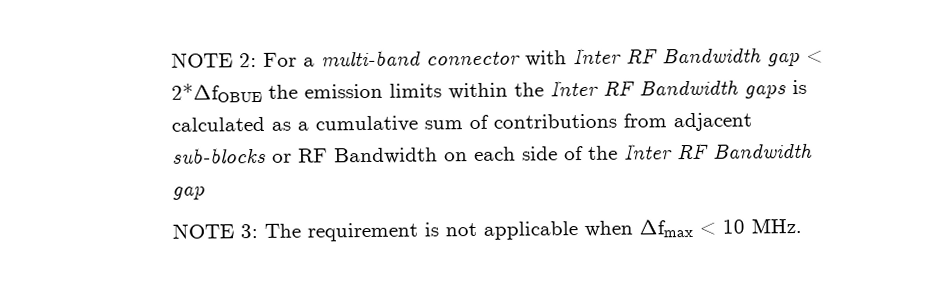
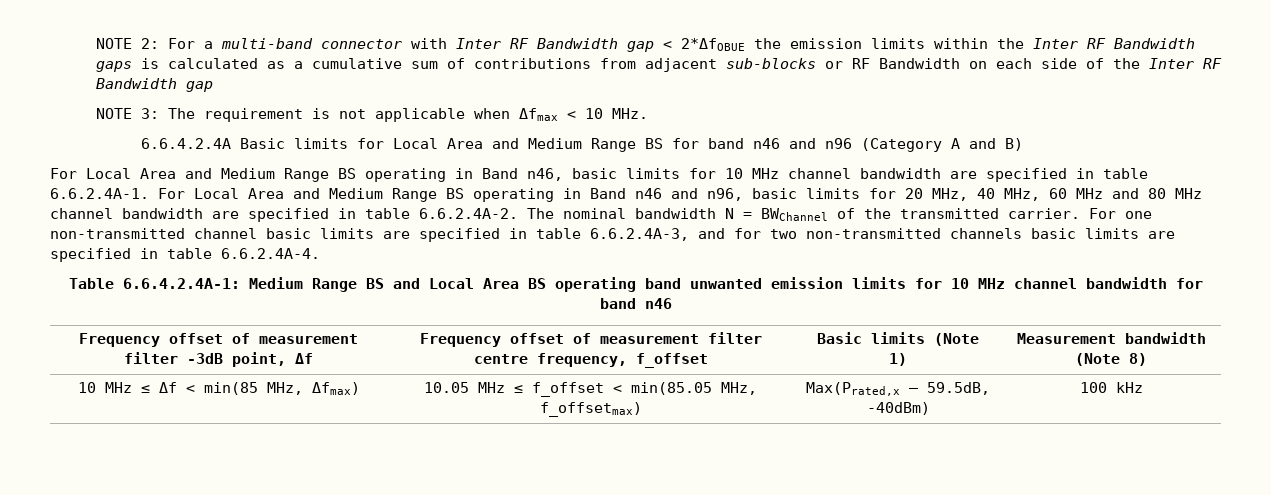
+ 6.6.4.2.4A Basic limits for Local Area and Medium Range BS for band n46 and n96 (Category A and B)
+ For Local Area and Medium Range BS operating in Band n46, basic limits for 10 MHz channel bandwidth are specified in table 6.6.2.4A-1. For Local Area and Medium Range BS operating in Band n46 and n96, basic limits for 20 MHz, 40 MHz, 60 MHz and 80 MHz channel bandwidth are specified in table 6.6.2.4A-2. The nominal bandwidth N = BWChannel of the transmitted carrier. For one non-transmitted channel basic limits are specified in table 6.6.2.4A-3, and for two non-transmitted channels basic limits are specified in table 6.6.2.4A-4.
+ Table 6.6.4.2.4A-1: Medium Range BS and Local Area BS operating band unwanted emission limits for 10 MHz channel bandwidth for band n46
+ Frequency offset of measurement filter -3dB point, Δf | Frequency offset of measurement filter centre frequency, f_offset | Basic limits (Note 1) | Measurement bandwidth (Note 8)
+ 10 MHz ≤ Δf < min(85 MHz, Δfmax) | 10.05 MHz ≤ f_offset < min(85.05 MHz, f_offsetmax) | Max(Prated,x – 59.5dB, -40dBm) | 100 kHz

